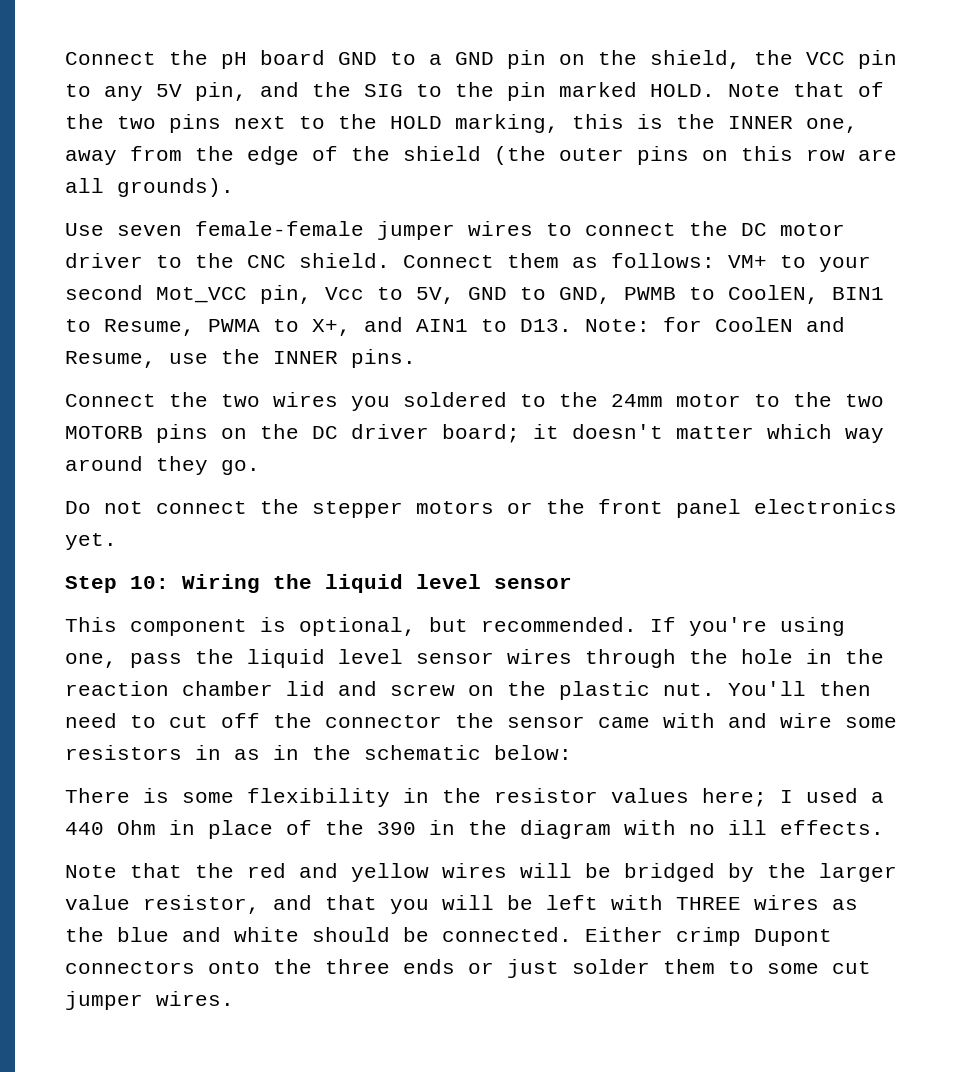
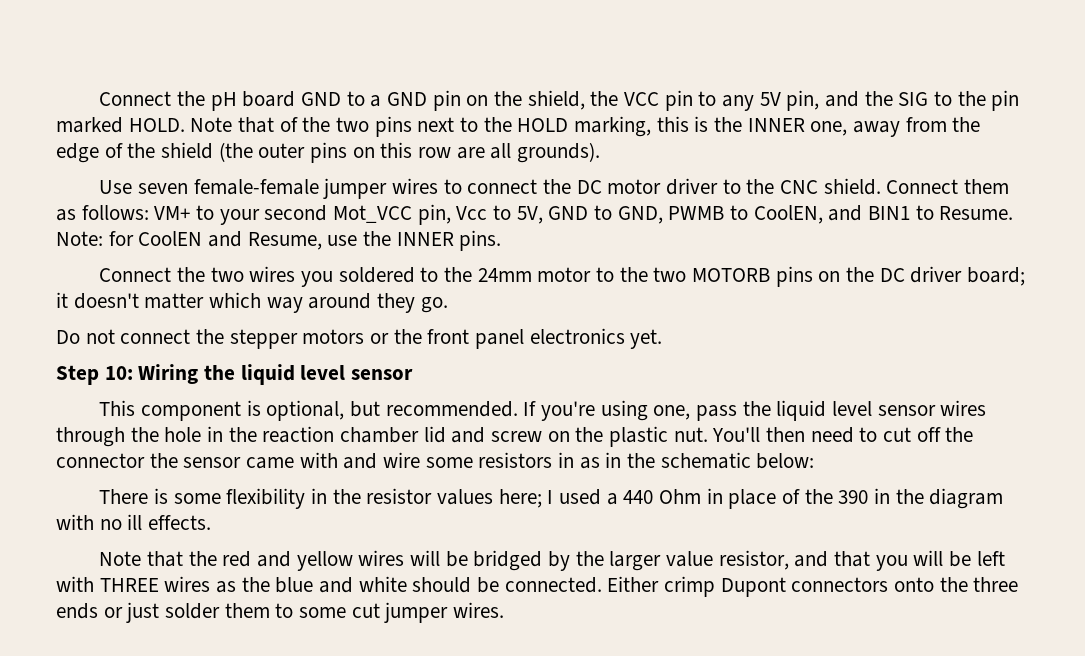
- Connect them as follows: VM+ to your second Mot_VCC pin, Vcc to 5V, GND to GND, PWMB to CoolEN, BIN1 to Resume, PWMA to X+, and AIN1 to D13. Note: for CoolEN and Resume, use the INNER pins.
+ Connect them as follows: VM+ to your second Mot_VCC pin, Vcc to 5V, GND to GND, PWMB to CoolEN, and BIN1 to Resume. Note: for CoolEN and Resume, use the INNER pins.

